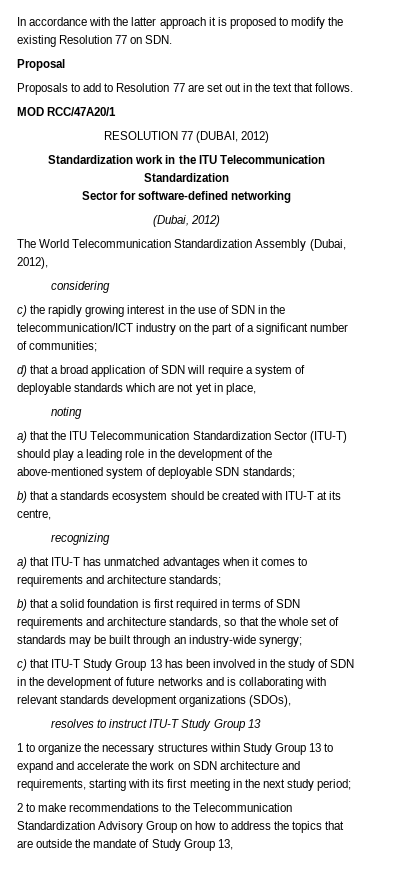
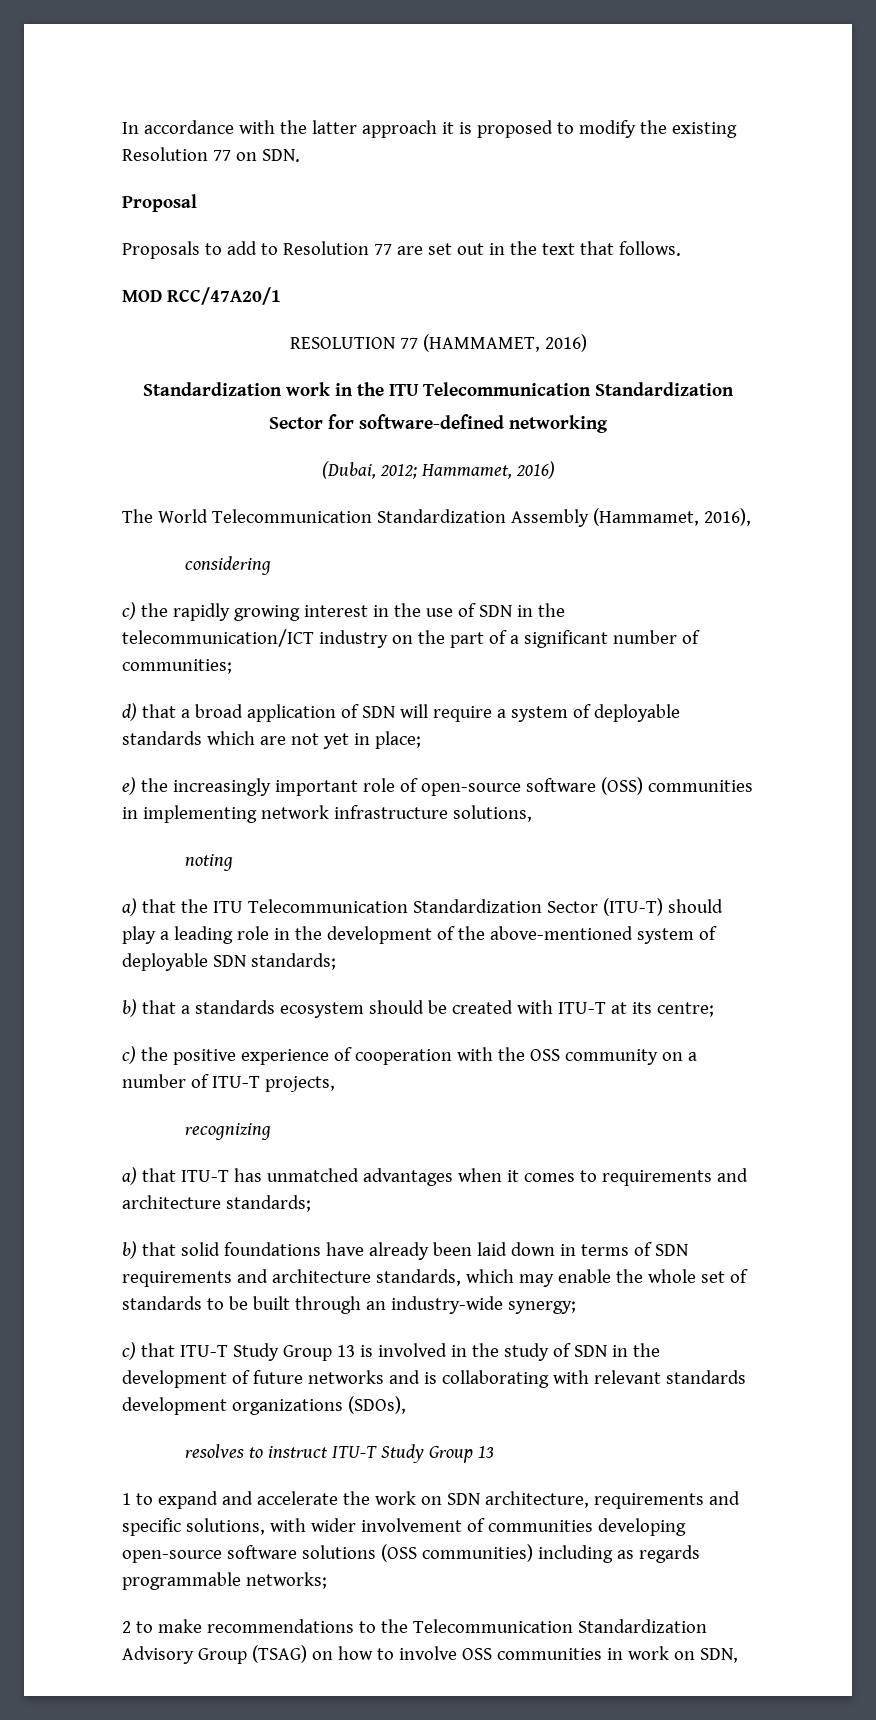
- RESOLUTION 77 (DUBAI, 2012)
+ RESOLUTION 77 (HAMMAMET, 2016)
- (Dubai, 2012)
+ (Dubai, 2012; Hammamet, 2016)
- The World Telecommunication Standardization Assembly (Dubai, 2012),
+ The World Telecommunication Standardization Assembly (Hammamet, 2016),
- d) that a broad application of SDN will require a system of deployable standards which are not yet in place,
+ d) that a broad application of SDN will require a system of deployable standards which are not yet in place;
+ e) the increasingly important role of open-source software (OSS) communities in implementing network infrastructure solutions,
- b) that a standards ecosystem should be created with ITU-T at its centre,
+ b) that a standards ecosystem should be created with ITU-T at its centre;
+ c) the positive experience of cooperation with the OSS community on a number of ITU-T projects,
- b) that a solid foundation is first required in terms of SDN requirements and architecture standards, so that the whole set of standards may be built through an industry-wide synergy;
+ b) that solid foundations have already been laid down in terms of SDN requirements and architecture standards, which may enable the whole set of standards to be built through an industry-wide synergy;
- c) that ITU-T Study Group 13 has been involved in the study of SDN in the development of future networks and is collaborating with relevant standards development organizations (SDOs),
+ c) that ITU-T Study Group 13 is involved in the study of SDN in the development of future networks and is collaborating with relevant standards development organizations (SDOs),
- 1 to organize the necessary structures within Study Group 13 to expand and accelerate the work on SDN architecture and requirements, starting with its first meeting in the next study period;
+ 1 to expand and accelerate the work on SDN architecture, requirements and specific solutions, with wider involvement of communities developing open-source software solutions (OSS communities) including as regards programmable networks;
- 2 to make recommendations to the Telecommunication Standardization Advisory Group on how to address the topics that are outside the mandate of Study Group 13,
+ 2 to make recommendations to the Telecommunication Standardization Advisory Group (TSAG) on how to involve OSS communities in work on SDN,

